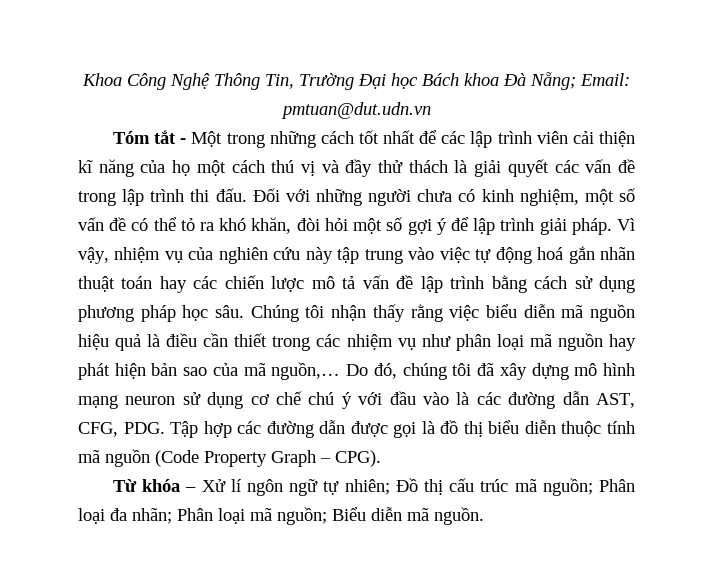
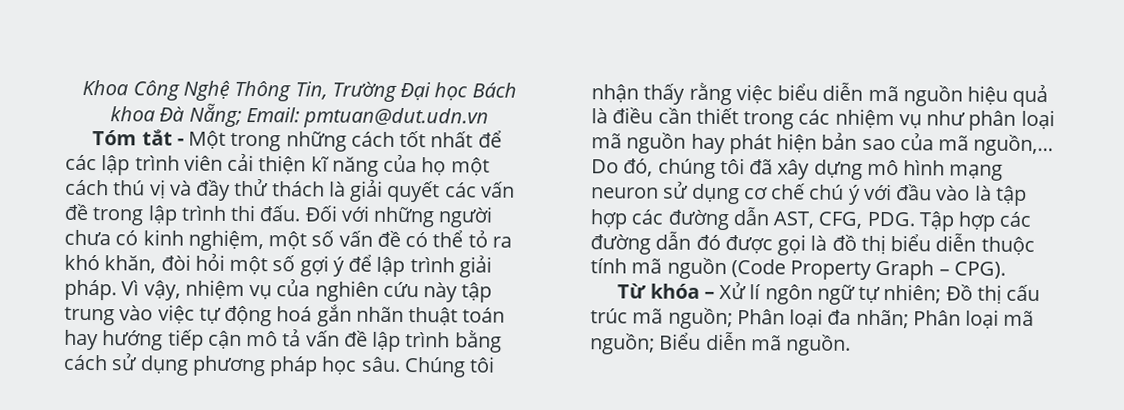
- Vì vậy, nhiệm vụ của nghiên cứu này tập trung vào việc tự động hoá gắn nhãn thuật toán hay các chiến lược mô tả vấn đề lập trình bằng cách sử dụng phương pháp học sâu.
+ Vì vậy, nhiệm vụ của nghiên cứu này tập trung vào việc tự động hoá gắn nhãn thuật toán hay hướng tiếp cận mô tả vấn đề lập trình bằng cách sử dụng phương pháp học sâu.
- Do đó, chúng tôi đã xây dựng mô hình mạng neuron sử dụng cơ chế chú ý với đầu vào là các đường dẫn AST, CFG, PDG. Tập hợp các đường dẫn được gọi là đồ thị biểu diễn thuộc tính mã nguồn (Code Property Graph – CPG).
+ Do đó, chúng tôi đã xây dựng mô hình mạng neuron sử dụng cơ chế chú ý với đầu vào là tập hợp các đường dẫn AST, CFG, PDG. Tập hợp các đường dẫn đó được gọi là đồ thị biểu diễn thuộc tính mã nguồn (Code Property Graph – CPG).

